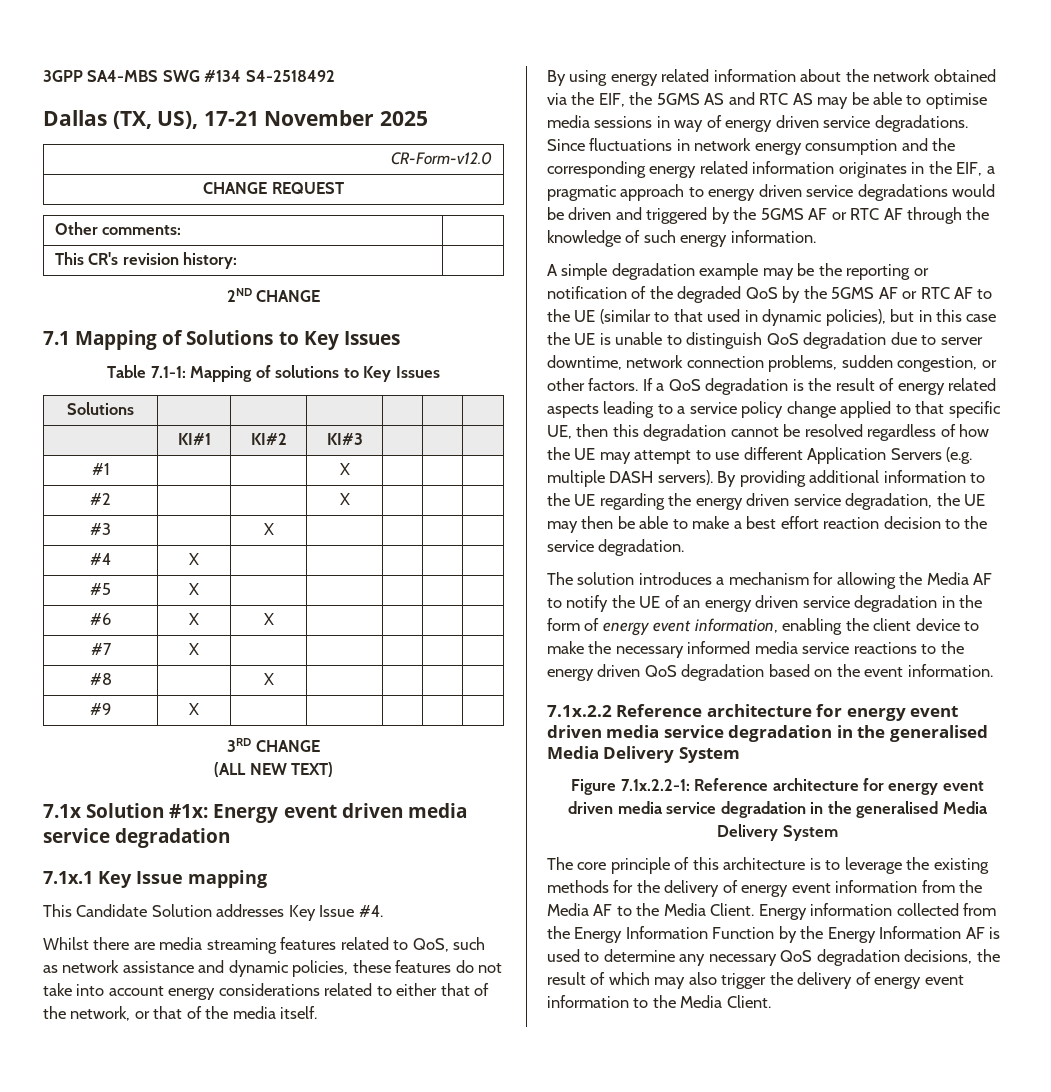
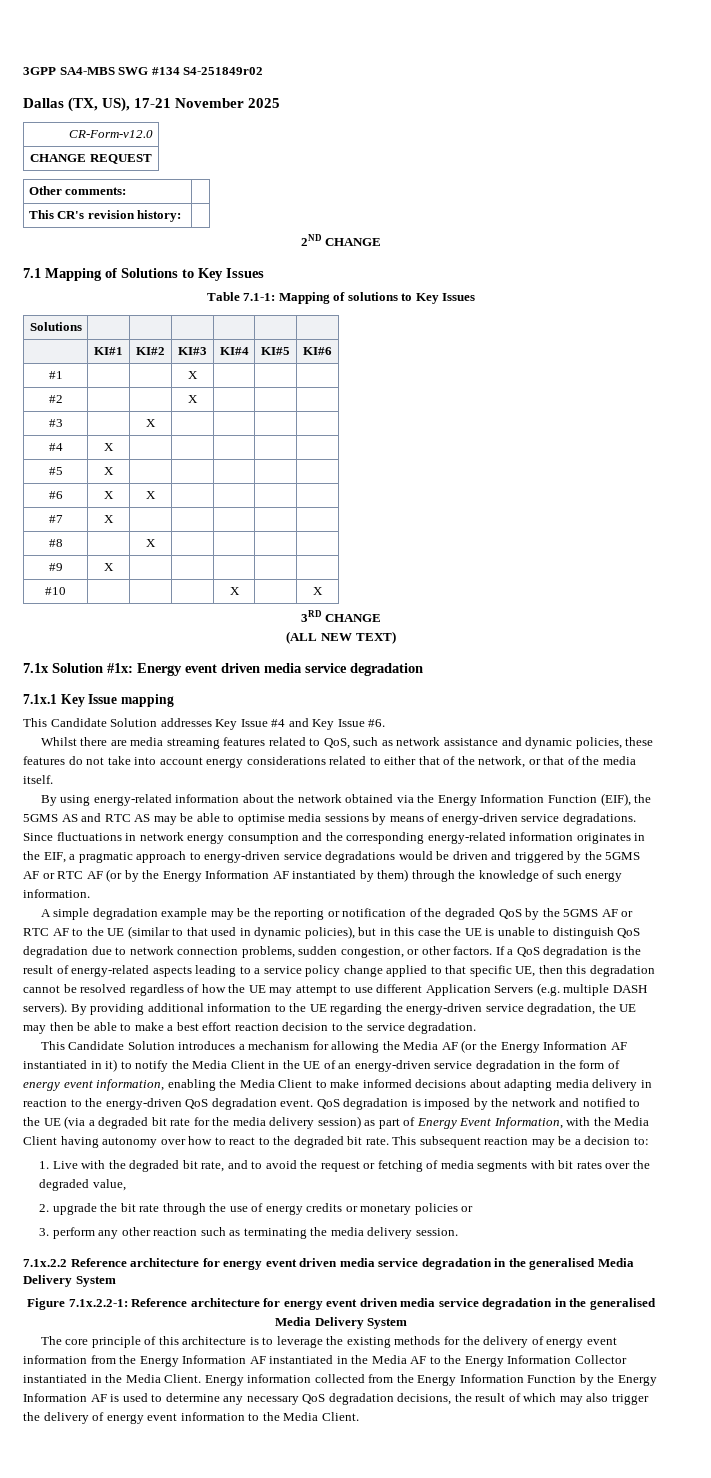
- 3GPP SA4-MBS SWG #134 S4-2518492
+ 3GPP SA4-MBS SWG #134 S4-251849r02
- | KI#1 | KI#2 | KI#3 | | |
+ | KI#1 | KI#2 | KI#3 | KI#4 | KI#5 | KI#6
+ #10 | | | | X | | X
- This Candidate Solution addresses Key Issue #4.
+ This Candidate Solution addresses Key Issue #4 and Key Issue #6.
- By using energy related information about the network obtained via the EIF, the 5GMS AS and RTC AS may be able to optimise media sessions in way of energy driven service degradations.
+ By using energy-related information about the network obtained via the Energy Information Function (EIF), the 5GMS AS and RTC AS may be able to optimise media sessions by means of energy-driven service degradations.
- Since fluctuations in network energy consumption and the corresponding energy related information originates in the EIF, a pragmatic approach to energy driven service degradations would be driven and triggered by the 5GMS AF or RTC AF through the knowledge of such energy information.
+ Since fluctuations in network energy consumption and the corresponding energy-related information originates in the EIF, a pragmatic approach to energy-driven service degradations would be driven and triggered by the 5GMS AF or RTC AF (or by the Energy Information AF instantiated by them) through the knowledge of such energy information.
- A simple degradation example may be the reporting or notification of the degraded QoS by the 5GMS AF or RTC AF to the UE (similar to that used in dynamic policies), but in this case the UE is unable to distinguish QoS degradation due to server downtime, network connection problems, sudden congestion, or other factors.
+ A simple degradation example may be the reporting or notification of the degraded QoS by the 5GMS AF or RTC AF to the UE (similar to that used in dynamic policies), but in this case the UE is unable to distinguish QoS degradation due to network connection problems, sudden congestion, or other factors.
- If a QoS degradation is the result of energy related aspects leading to a service policy change applied to that specific UE, then this degradation cannot be resolved regardless of how the UE may attempt to use different Application Servers (e.g. multiple DASH servers).
+ If a QoS degradation is the result of energy-related aspects leading to a service policy change applied to that specific UE, then this degradation cannot be resolved regardless of how the UE may attempt to use different Application Servers (e.g. multiple DASH servers).
- By providing additional information to the UE regarding the energy driven service degradation, the UE may then be able to make a best effort reaction decision to the service degradation.
+ By providing additional information to the UE regarding the energy-driven service degradation, the UE may then be able to make a best effort reaction decision to the service degradation.
- The solution introduces a mechanism for allowing the Media AF to notify the UE of an energy driven service degradation in the form of energy event information, enabling the client device to make the necessary informed media service reactions to the energy driven QoS degradation based on the event information.
+ This Candidate Solution introduces a mechanism for allowing the Media AF (or the Energy Information AF instantiated in it) to notify the Media Client in the UE of an energy-driven service degradation in the form of energy event information, enabling the Media Client to make informed decisions about adapting media delivery in reaction to the energy-driven QoS degradation event. QoS degradation is imposed by the network and notified to the UE (via a degraded bit rate for the media delivery session) as part of Energy Event Information, with the Media Client having autonomy over how to react to the degraded bit rate. This subsequent reaction may be a decision to:
+ 1. Live with the degraded bit rate, and to avoid the request or fetching of media segments with bit rates over the degraded value,
+ 2. upgrade the bit rate through the use of energy credits or monetary policies or
+ 3. perform any other reaction such as terminating the media delivery session.
- The core principle of this architecture is to leverage the existing methods for the delivery of energy event information from the Media AF to the Media Client.
+ The core principle of this architecture is to leverage the existing methods for the delivery of energy event information from the Energy Information AF instantiated in the Media AF to the Energy Information Collector instantiated in the Media Client.

